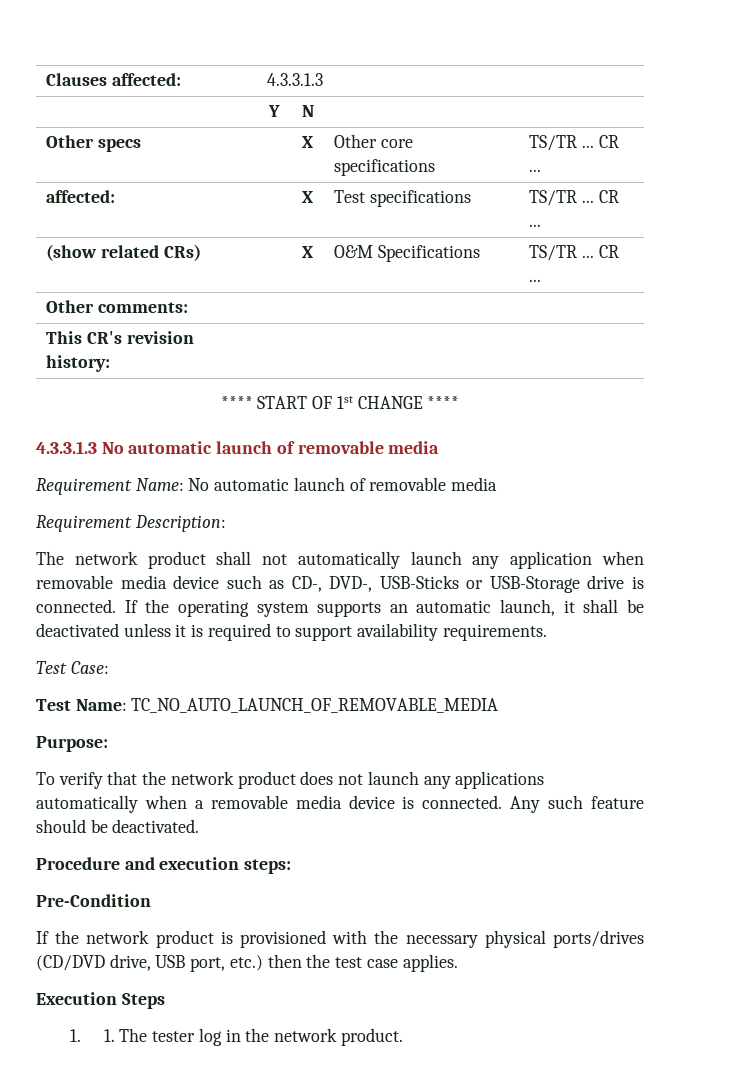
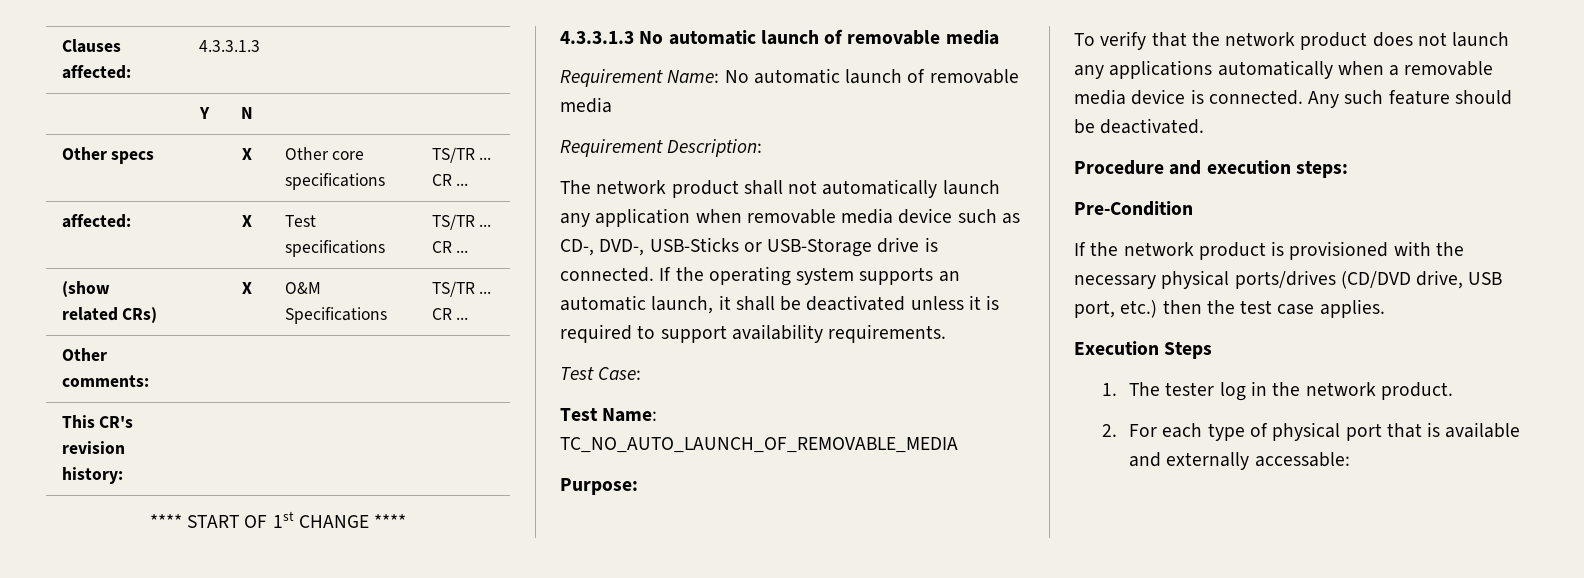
- 1. 1. The tester log in the network product.
+ 1. The tester log in the network product.
+ 2. For each type of physical port that is available and externally accessable:

